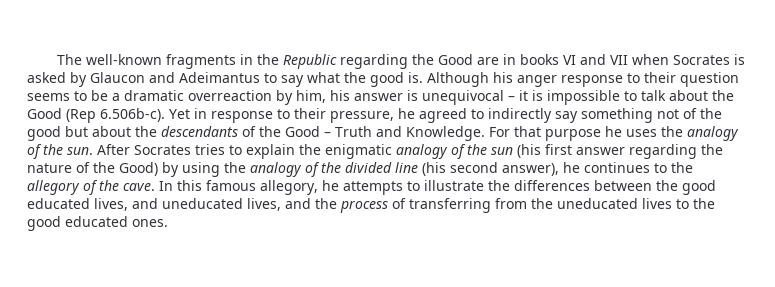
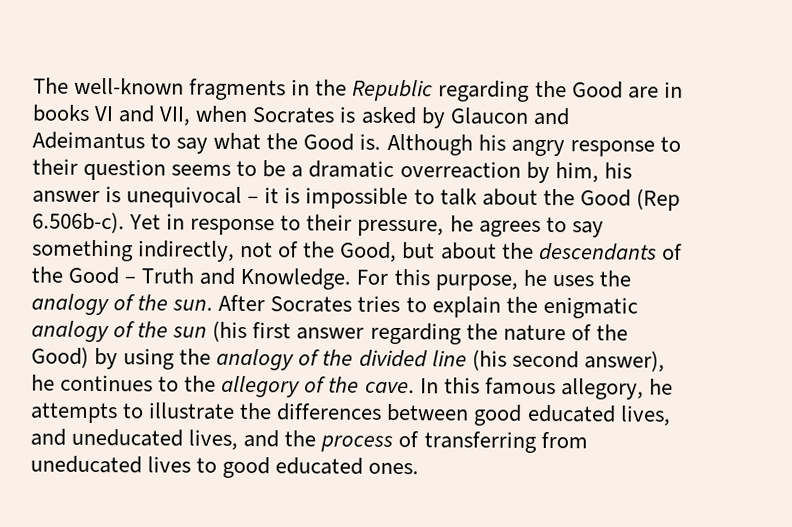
- The well-known fragments in the Republic regarding the Good are in books VI and VII when Socrates is asked by Glaucon and Adeimantus to say what the good is.
+ The well-known fragments in the Republic regarding the Good are in books VI and VII, when Socrates is asked by Glaucon and Adeimantus to say what the Good is.
- Although his anger response to their question seems to be a dramatic overreaction by him, his answer is unequivocal – it is impossible to talk about the Good (Rep 6.506b-c). Yet in response to their pressure, he agreed to indirectly say something not of the good but about the descendants of the Good – Truth and Knowledge.
+ Although his angry response to their question seems to be a dramatic overreaction by him, his answer is unequivocal – it is impossible to talk about the Good (Rep 6.506b-c). Yet in response to their pressure, he agrees to say something indirectly, not of the Good, but about the descendants of the Good – Truth and Knowledge.
- For that purpose he uses the analogy of the sun.
+ For this purpose, he uses the analogy of the sun.
- In this famous allegory, he attempts to illustrate the differences between the good educated lives, and uneducated lives, and the process of transferring from the uneducated lives to the good educated ones.
+ In this famous allegory, he attempts to illustrate the differences between good educated lives, and uneducated lives, and the process of transferring from uneducated lives to good educated ones.

